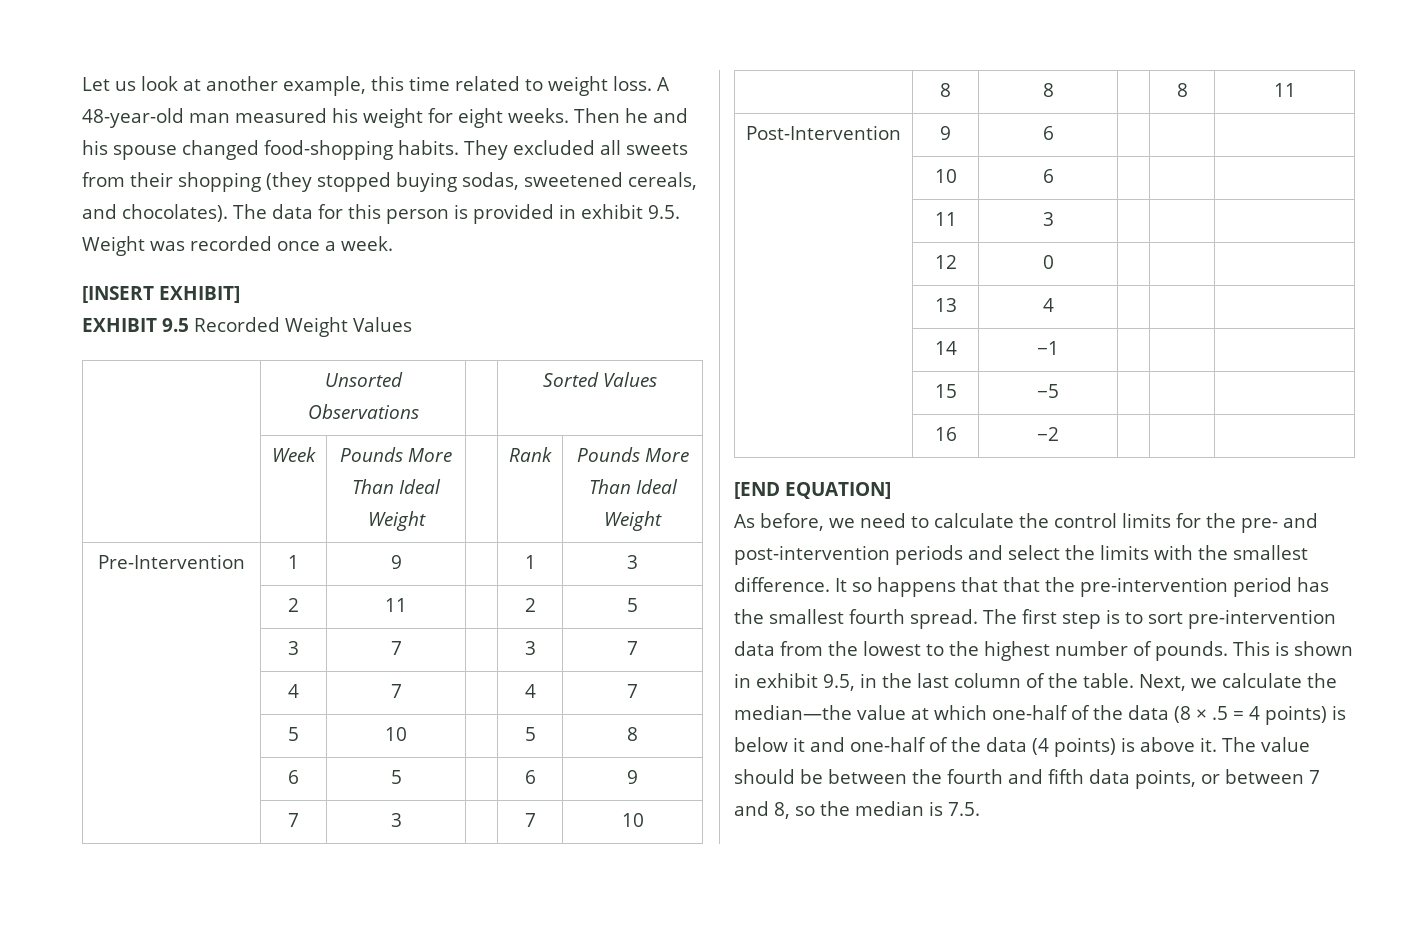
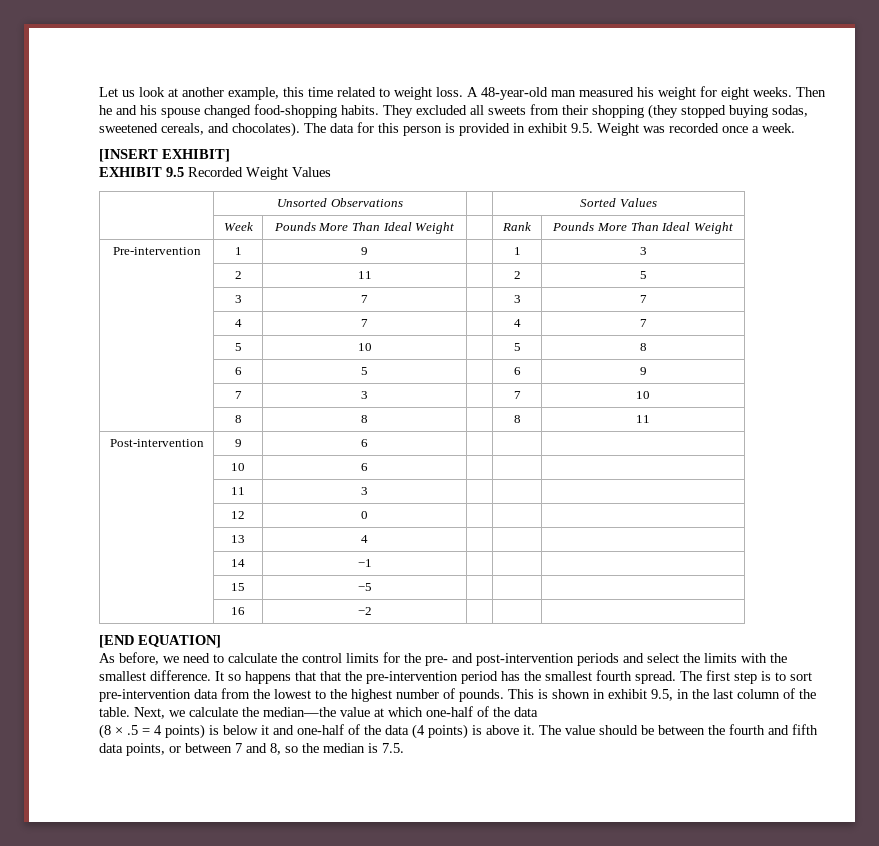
- Pre-Intervention | 1 | 9 | | 1 | 3
+ Pre-intervention | 1 | 9 | | 1 | 3
- Post-Intervention | 9 | 6 | | |
+ Post-intervention | 9 | 6 | | |
- Next, we calculate the median—the value at which one-half of the data (8 × .5 = 4 points) is below it and one-half of the data (4 points) is above it.
+ Next, we calculate the median—the value at which one-half of the data
+ (8 × .5 = 4 points) is below it and one-half of the data (4 points) is above it.

